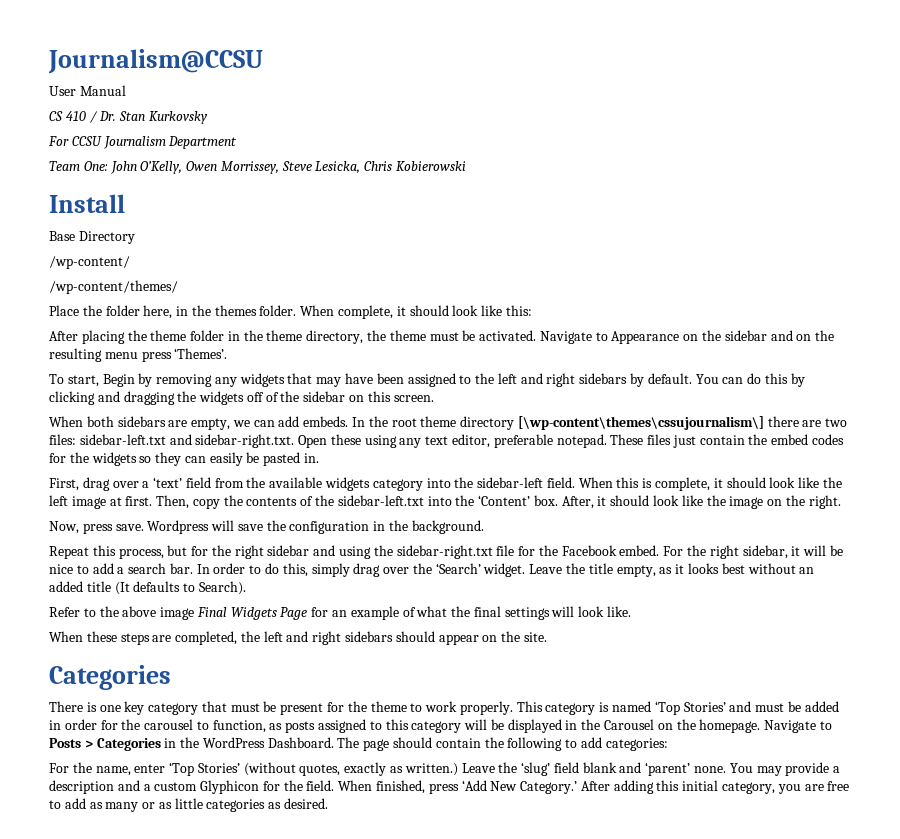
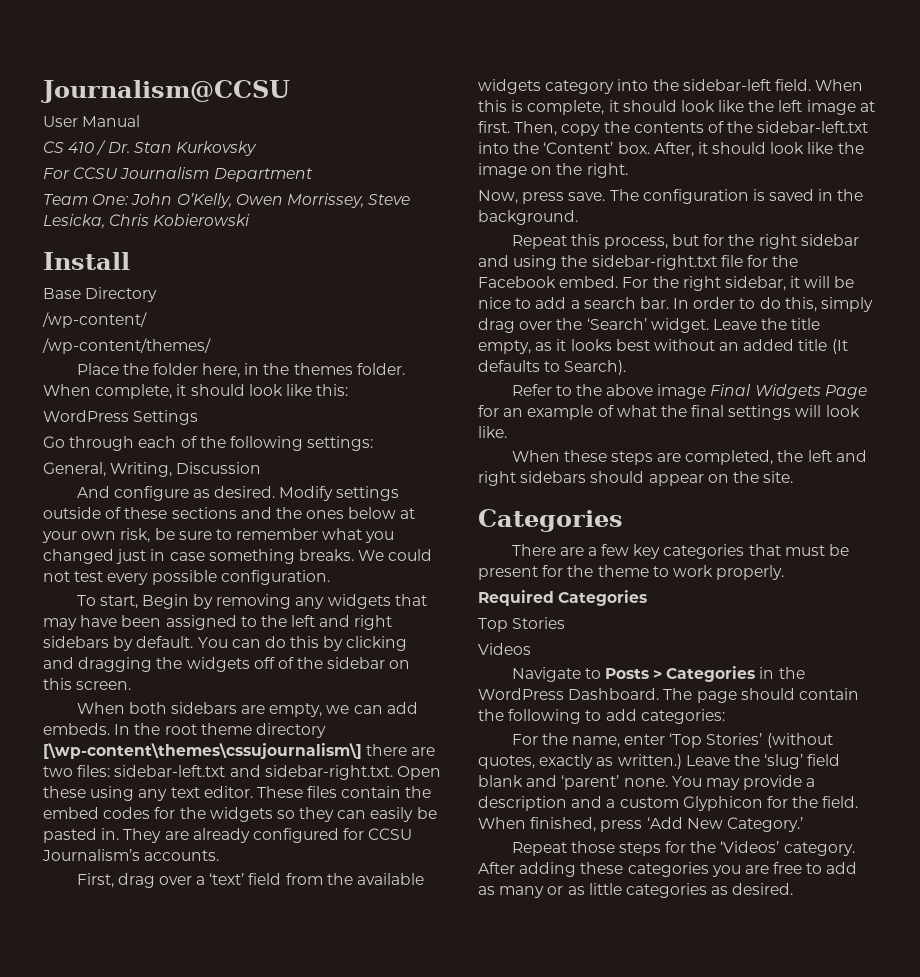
- After placing the theme folder in the theme directory, the theme must be activated. Navigate to Appearance on the sidebar and on the resulting menu press ‘Themes’.
+ WordPress Settings
+ Go through each of the following settings:
+ General, Writing, Discussion
+ And configure as desired. Modify settings outside of these sections and the ones below at your own risk, be sure to remember what you changed just in case something breaks. We could not test every possible configuration.
- In the root theme directory [\wp-content\themes\cssujournalism\] there are two files: sidebar-left.txt and sidebar-right.txt. Open these using any text editor, preferable notepad.
+ In the root theme directory [\wp-content\themes\cssujournalism\] there are two files: sidebar-left.txt and sidebar-right.txt. Open these using any text editor.
- These files just contain the embed codes for the widgets so they can easily be pasted in.
+ These files contain the embed codes for the widgets so they can easily be pasted in. They are already configured for CCSU Journalism’s accounts.
- Wordpress will save the configuration in the background.
+ The configuration is saved in the background.
- There is one key category that must be present for the theme to work properly. This category is named ‘Top Stories’ and must be added in order for the carousel to function, as posts assigned to this category will be displayed in the Carousel on the homepage. Navigate to Posts > Categories in the WordPress Dashboard.
+ There are a few key categories that must be present for the theme to work properly.
+ Required Categories
+ Top Stories
+ Videos
+ Navigate to Posts > Categories in the WordPress Dashboard.
- When finished, press ‘Add New Category.’ After adding this initial category, you are free to add as many or as little categories as desired.
+ When finished, press ‘Add New Category.’
+ Repeat those steps for the ‘Videos’ category. After adding these categories you are free to add as many or as little categories as desired.

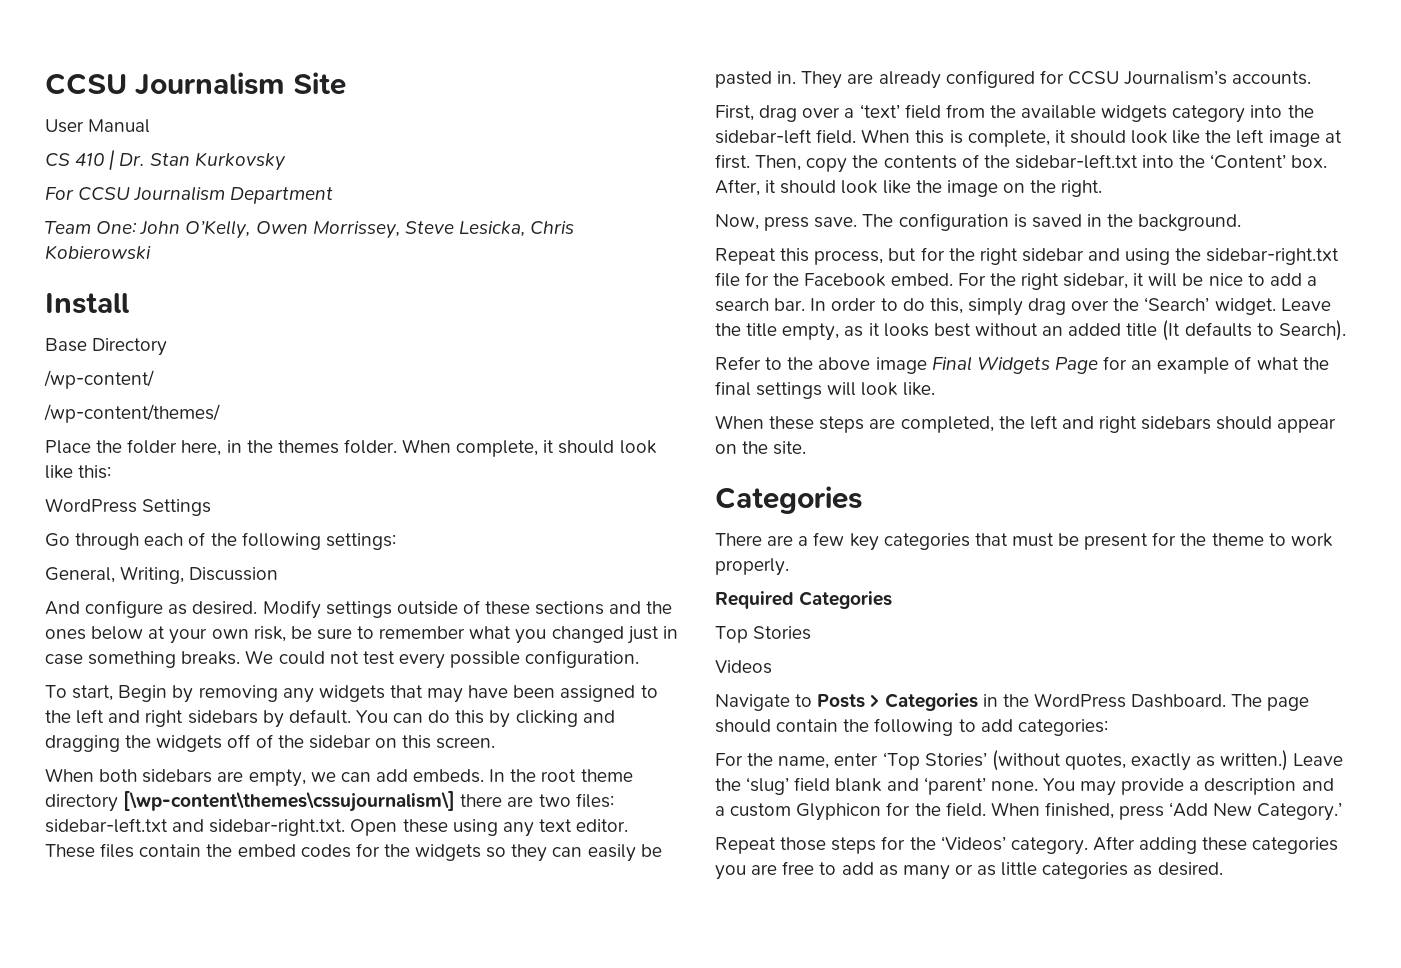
- Journalism@CCSU
+ CCSU Journalism Site
- CS 410 / Dr. Stan Kurkovsky
+ CS 410 | Dr. Stan Kurkovsky

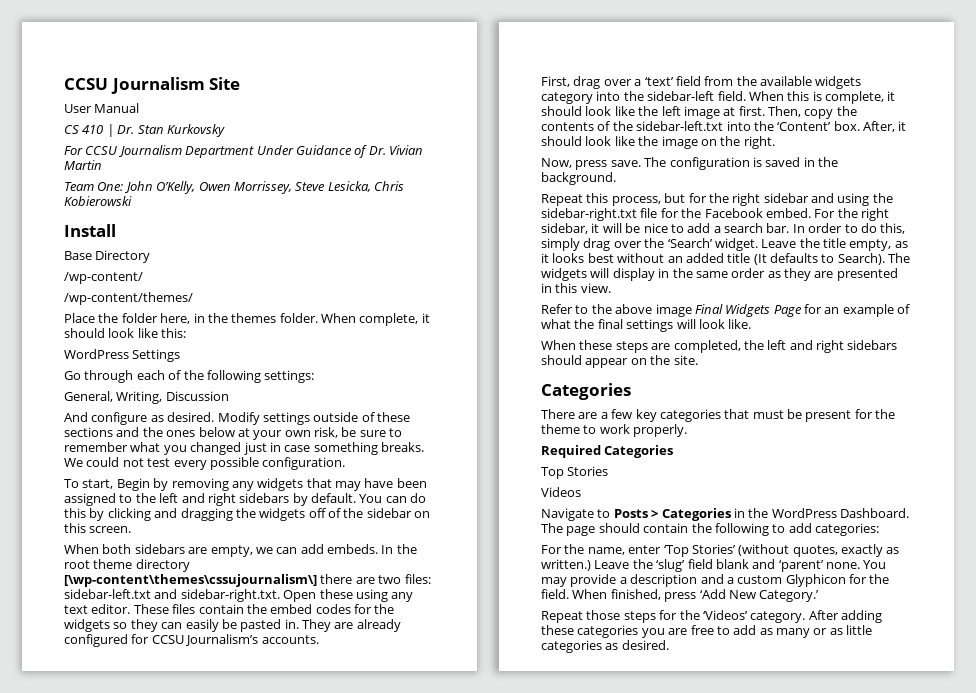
- For CCSU Journalism Department
+ For CCSU Journalism Department Under Guidance of Dr. Vivian Martin
+ The widgets will display in the same order as they are presented in this view.

